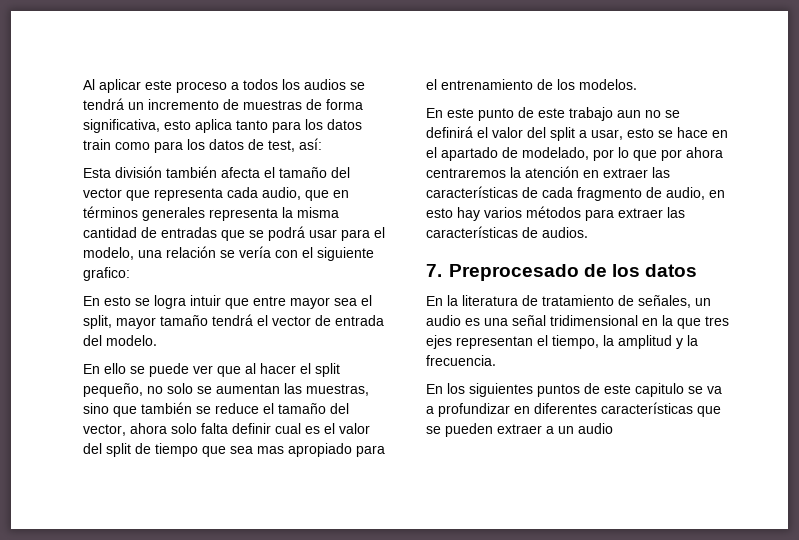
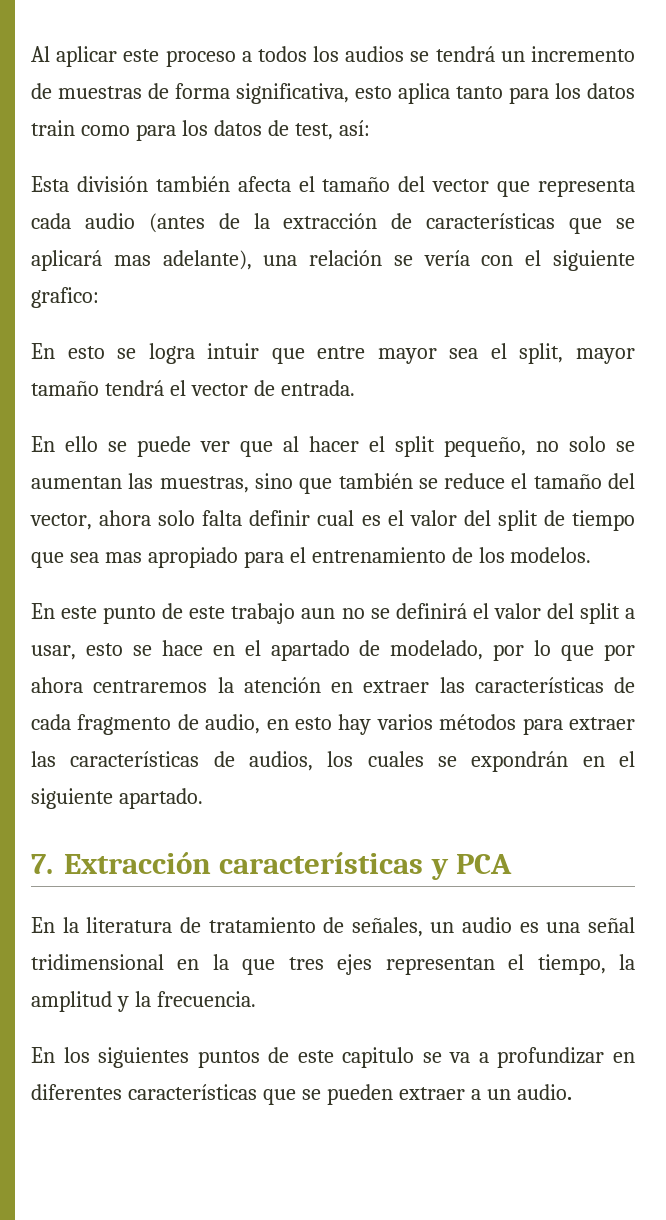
- Esta división también afecta el tamaño del vector que representa cada audio, que en términos generales representa la misma cantidad de entradas que se podrá usar para el modelo, una relación se vería con el siguiente grafico:
+ Esta división también afecta el tamaño del vector que representa cada audio (antes de la extracción de características que se aplicará mas adelante), una relación se vería con el siguiente grafico:
- En esto se logra intuir que entre mayor sea el split, mayor tamaño tendrá el vector de entrada del modelo.
+ En esto se logra intuir que entre mayor sea el split, mayor tamaño tendrá el vector de entrada.
- En este punto de este trabajo aun no se definirá el valor del split a usar, esto se hace en el apartado de modelado, por lo que por ahora centraremos la atención en extraer las características de cada fragmento de audio, en esto hay varios métodos para extraer las características de audios.
- 7. Preprocesado de los datos
+ En este punto de este trabajo aun no se definirá el valor del split a usar, esto se hace en el apartado de modelado, por lo que por ahora centraremos la atención en extraer las características de cada fragmento de audio, en esto hay varios métodos para extraer las características de audios, los cuales se expondrán en el siguiente apartado.
+ 7. Extracción características y PCA
- En los siguientes puntos de este capitulo se va a profundizar en diferentes características que se pueden extraer a un audio
+ En los siguientes puntos de este capitulo se va a profundizar en diferentes características que se pueden extraer a un audio.

